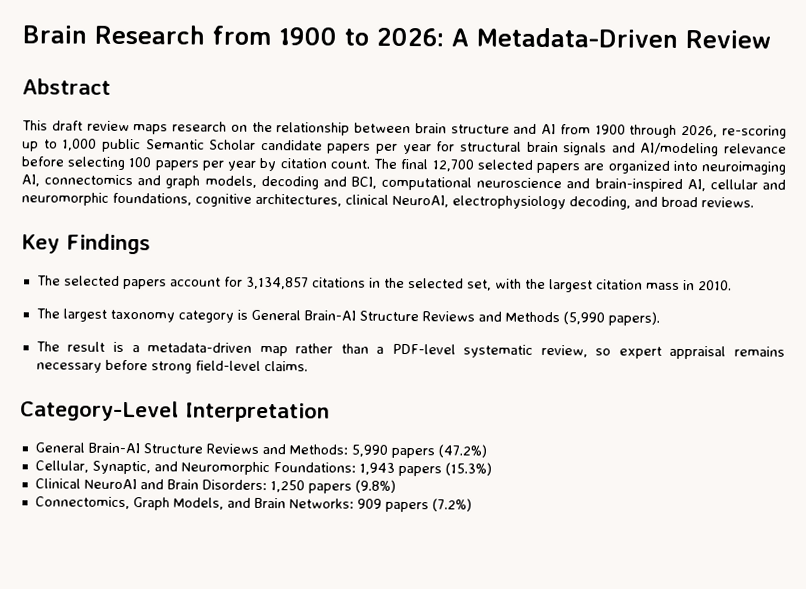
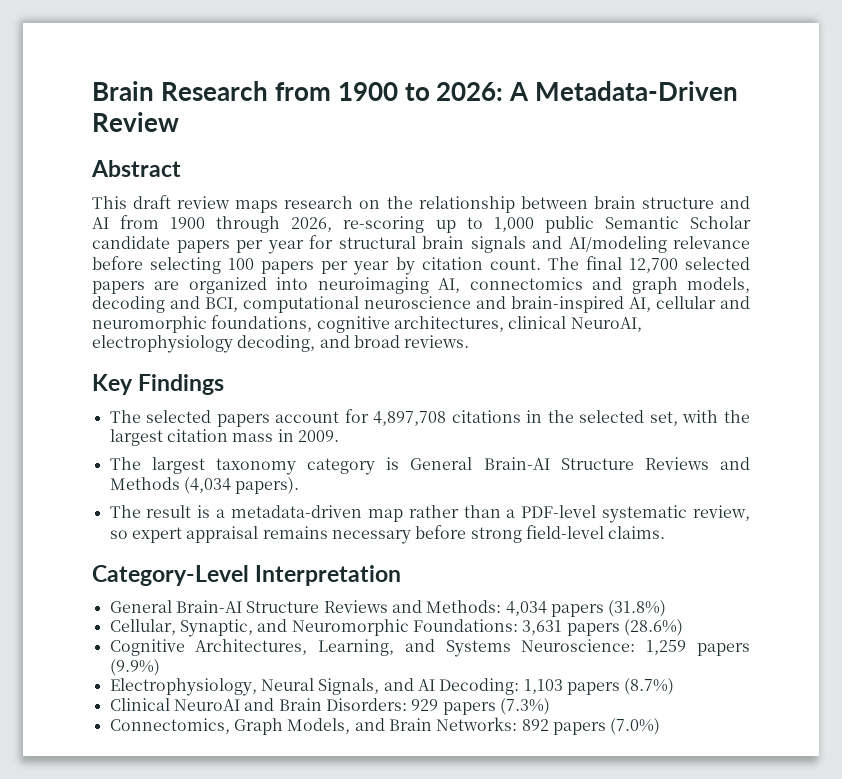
- The selected papers account for 3,134,857 citations in the selected set, with the largest citation mass in 2010.
+ The selected papers account for 4,897,708 citations in the selected set, with the largest citation mass in 2009.
- The largest taxonomy category is General Brain-AI Structure Reviews and Methods (5,990 papers).
+ The largest taxonomy category is General Brain-AI Structure Reviews and Methods (4,034 papers).
- General Brain-AI Structure Reviews and Methods: 5,990 papers (47.2%)
+ General Brain-AI Structure Reviews and Methods: 4,034 papers (31.8%)
- Cellular, Synaptic, and Neuromorphic Foundations: 1,943 papers (15.3%)
+ Cellular, Synaptic, and Neuromorphic Foundations: 3,631 papers (28.6%)
+ Cognitive Architectures, Learning, and Systems Neuroscience: 1,259 papers (9.9%)
+ Electrophysiology, Neural Signals, and AI Decoding: 1,103 papers (8.7%)
- Clinical NeuroAI and Brain Disorders: 1,250 papers (9.8%)
+ Clinical NeuroAI and Brain Disorders: 929 papers (7.3%)
- Connectomics, Graph Models, and Brain Networks: 909 papers (7.2%)
+ Connectomics, Graph Models, and Brain Networks: 892 papers (7.0%)

